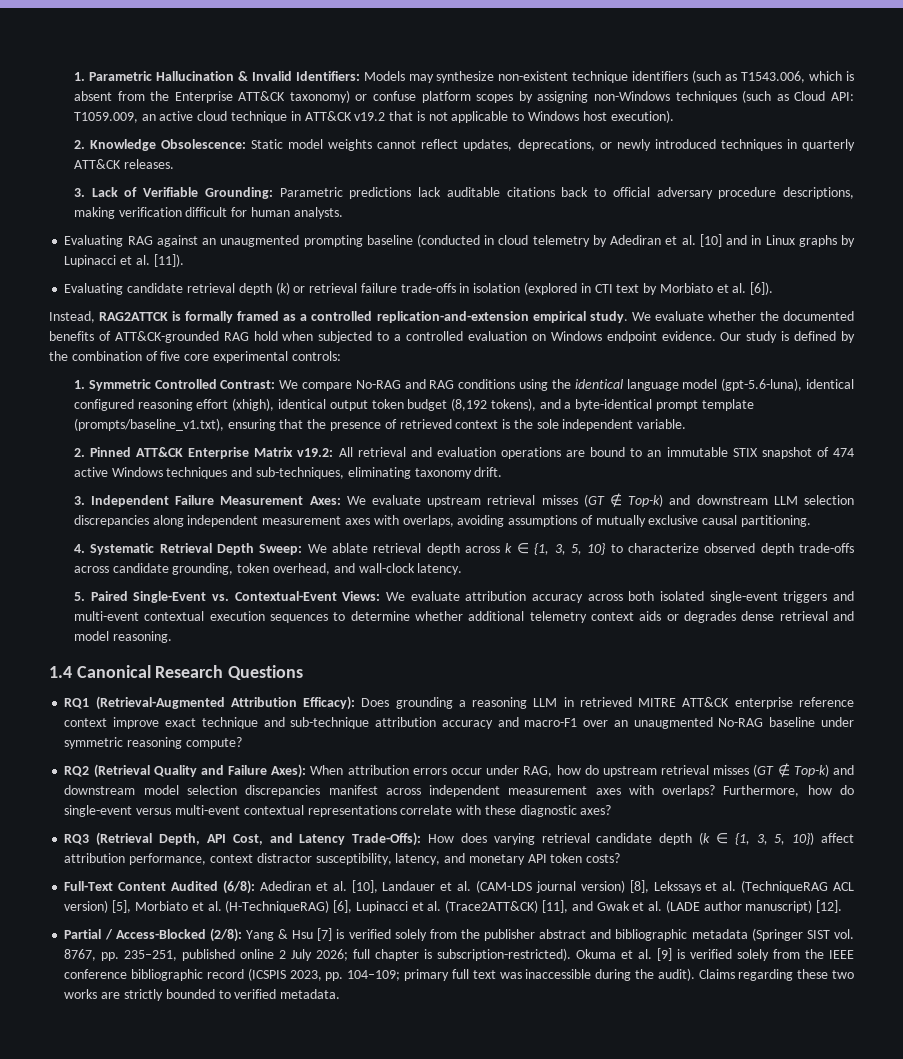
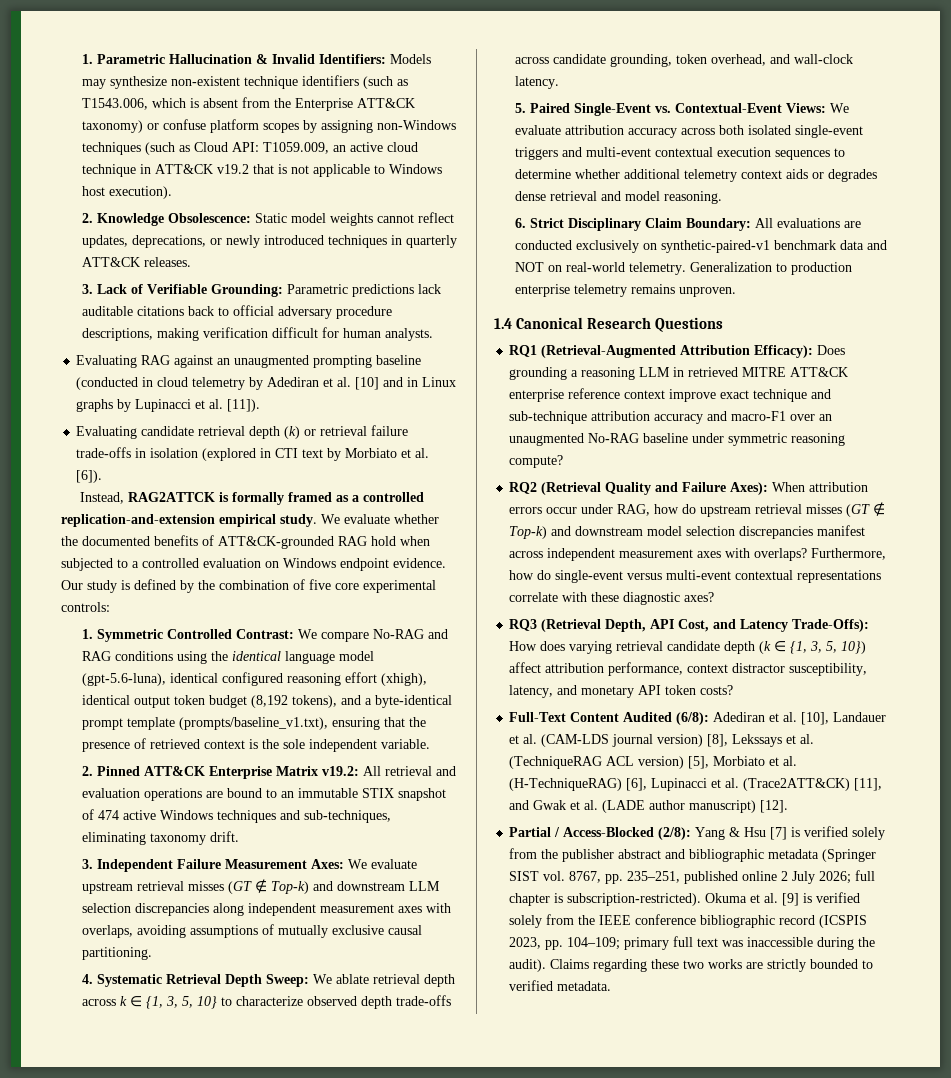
+ 6. Strict Disciplinary Claim Boundary: All evaluations are conducted exclusively on synthetic-paired-v1 benchmark data and NOT on real-world telemetry. Generalization to production enterprise telemetry remains unproven.

